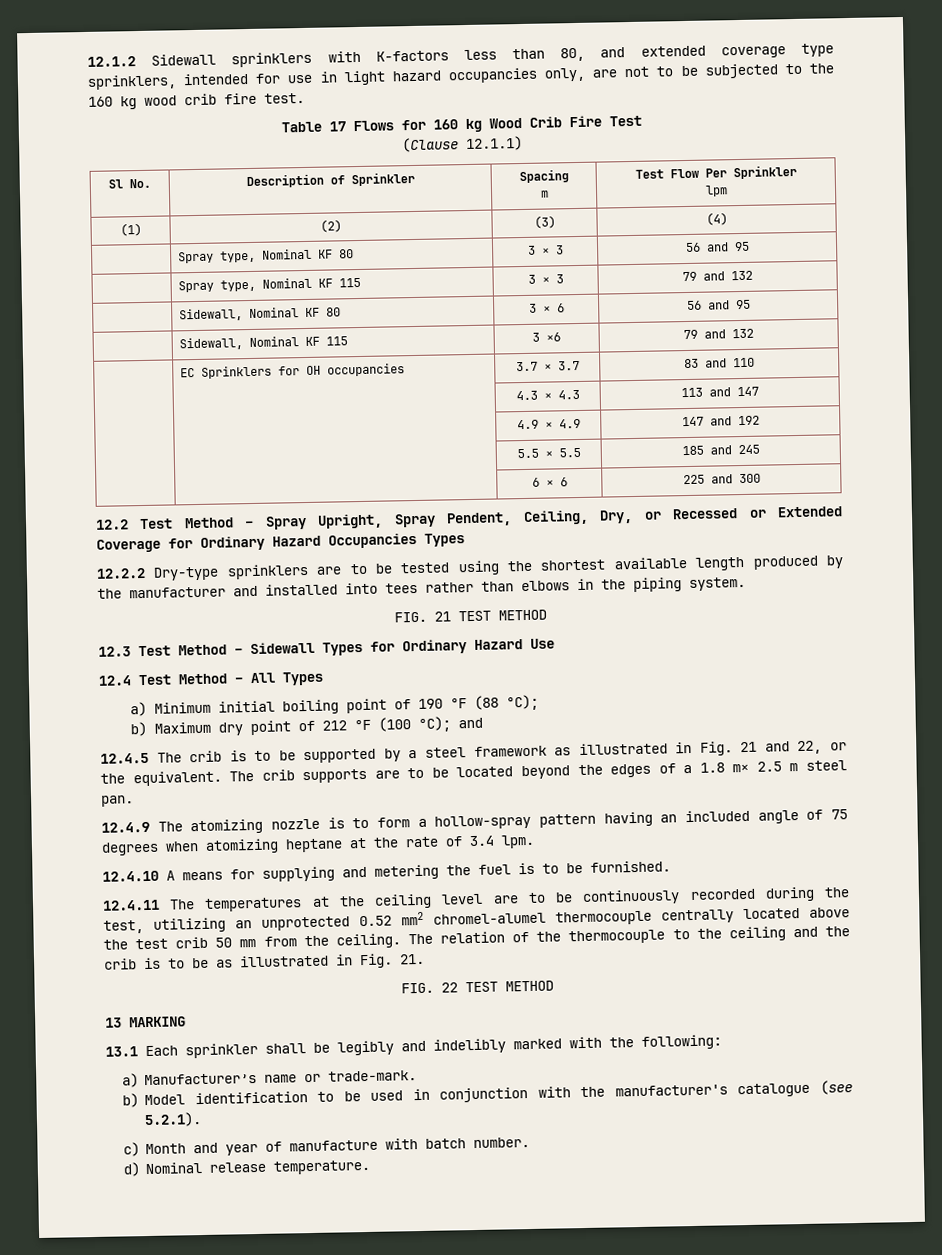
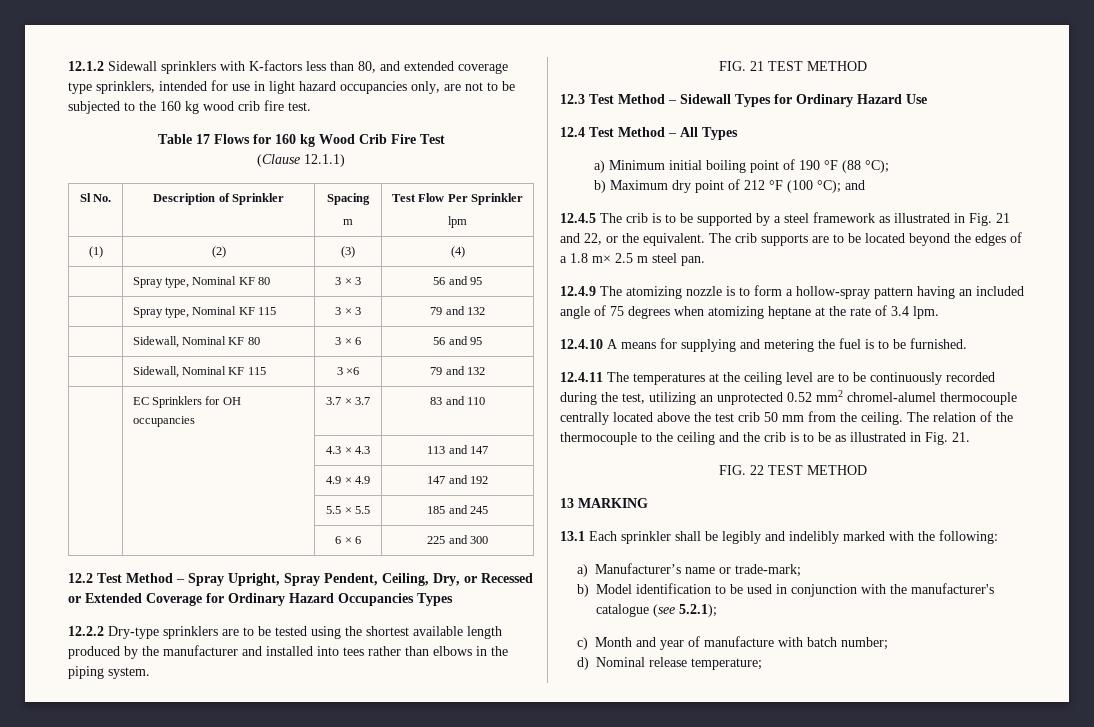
- a) Manufacturer’s name or trade-mark.
+ a) Manufacturer’s name or trade-mark;
- b) Model identification to be used in conjunction with the manufacturer's catalogue (see 5.2.1).
+ b) Model identification to be used in conjunction with the manufacturer's catalogue (see 5.2.1);
- c) Month and year of manufacture with batch number.
+ c) Month and year of manufacture with batch number;
- d) Nominal release temperature.
+ d) Nominal release temperature;

